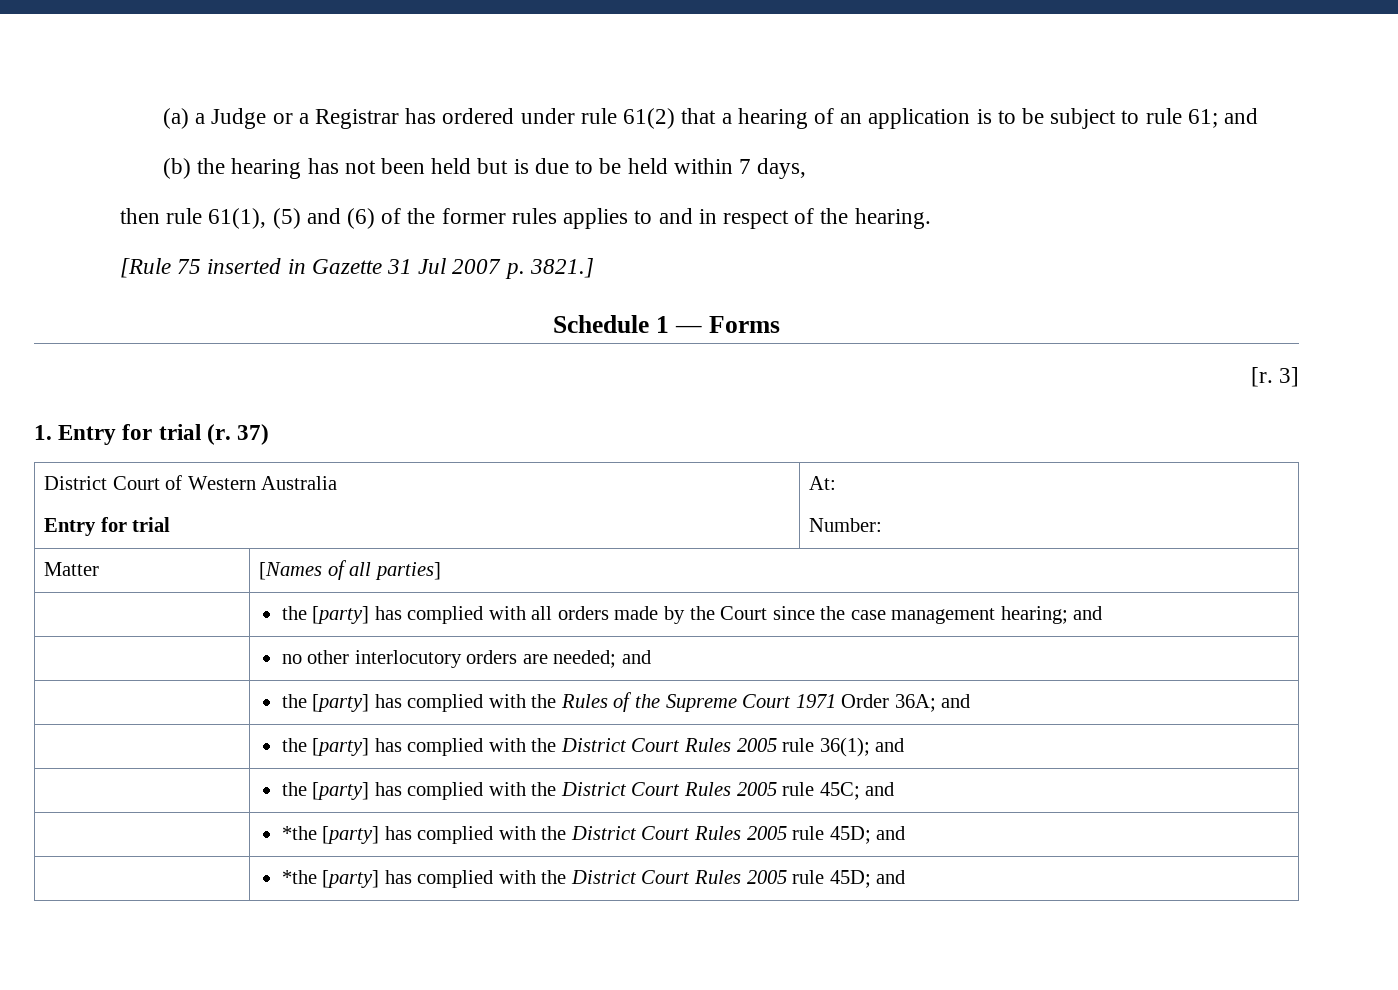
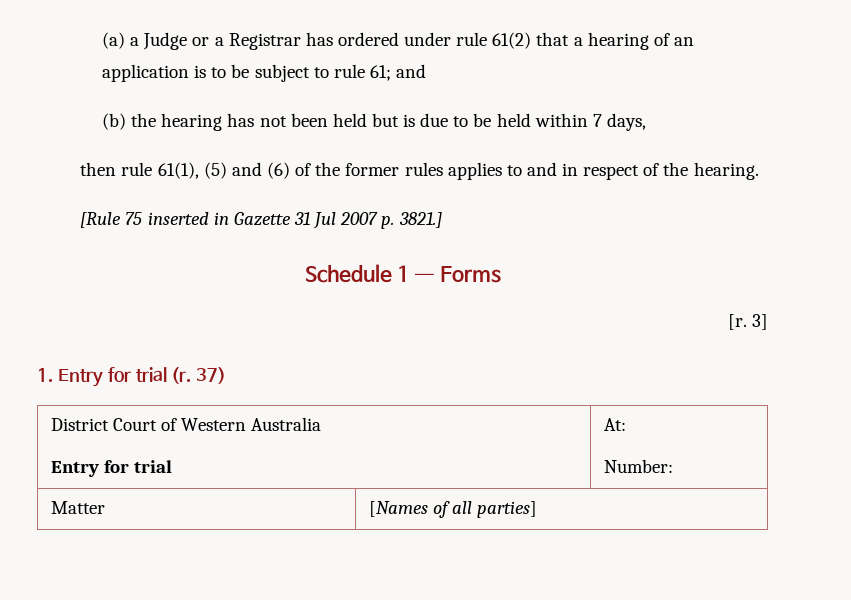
- | the [party] has complied with all orders made by the Court since the case management hearing; and
- | no other interlocutory orders are needed; and
- | the [party] has complied with the Rules of the Supreme Court 1971 Order 36A; and
- | the [party] has complied with the District Court Rules 2005 rule 36(1); and
- | the [party] has complied with the District Court Rules 2005 rule 45C; and
- | *the [party] has complied with the District Court Rules 2005 rule 45D; and
- | *the [party] has complied with the District Court Rules 2005 rule 45D; and

